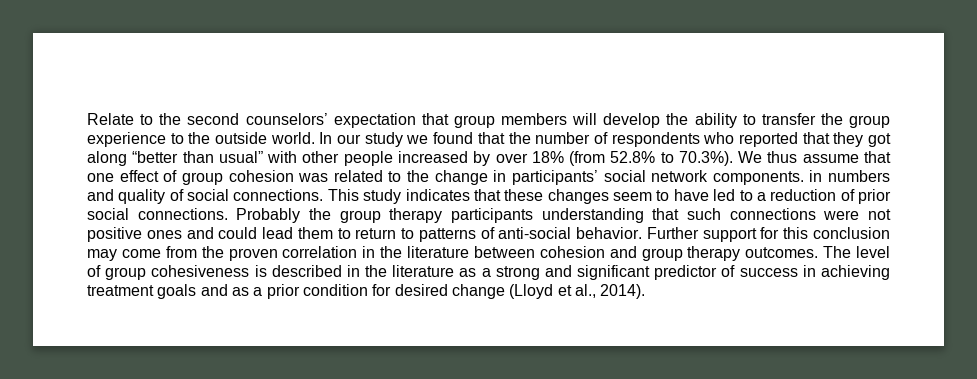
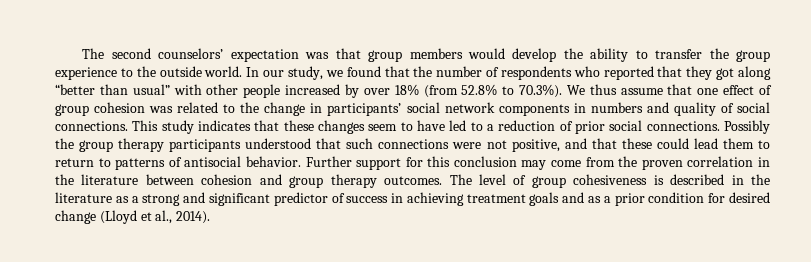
- Relate to the second counselors’ expectation that group members will develop the ability to transfer the group experience to the outside world.
+ The second counselors’ expectation was that group members would develop the ability to transfer the group experience to the outside world.
- In our study we found that the number of respondents who reported that they got along “better than usual” with other people increased by over 18% (from 52.8% to 70.3%). We thus assume that one effect of group cohesion was related to the change in participants’ social network components. in numbers and quality of social connections.
+ In our study, we found that the number of respondents who reported that they got along “better than usual” with other people increased by over 18% (from 52.8% to 70.3%). We thus assume that one effect of group cohesion was related to the change in participants’ social network components in numbers and quality of social connections.
- Probably the group therapy participants understanding that such connections were not positive ones and could lead them to return to patterns of anti-social behavior.
+ Possibly the group therapy participants understood that such connections were not positive, and that these could lead them to return to patterns of antisocial behavior.

